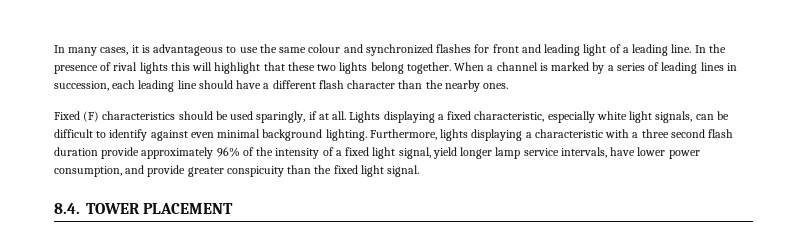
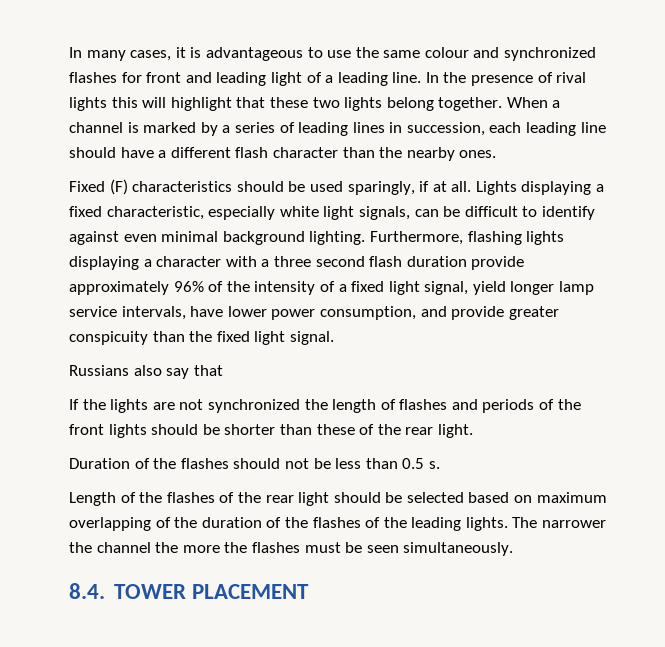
- Furthermore, lights displaying a characteristic with a three second flash duration provide approximately 96% of the intensity of a fixed light signal, yield longer lamp service intervals, have lower power consumption, and provide greater conspicuity than the fixed light signal.
+ Furthermore, flashing lights displaying a character with a three second flash duration provide approximately 96% of the intensity of a fixed light signal, yield longer lamp service intervals, have lower power consumption, and provide greater conspicuity than the fixed light signal.
+ Russians also say that
+ If the lights are not synchronized the length of flashes and periods of the front lights should be shorter than these of the rear light.
+ Duration of the flashes should not be less than 0.5 s.
+ Length of the flashes of the rear light should be selected based on maximum overlapping of the duration of the flashes of the leading lights. The narrower the channel the more the flashes must be seen simultaneously.

